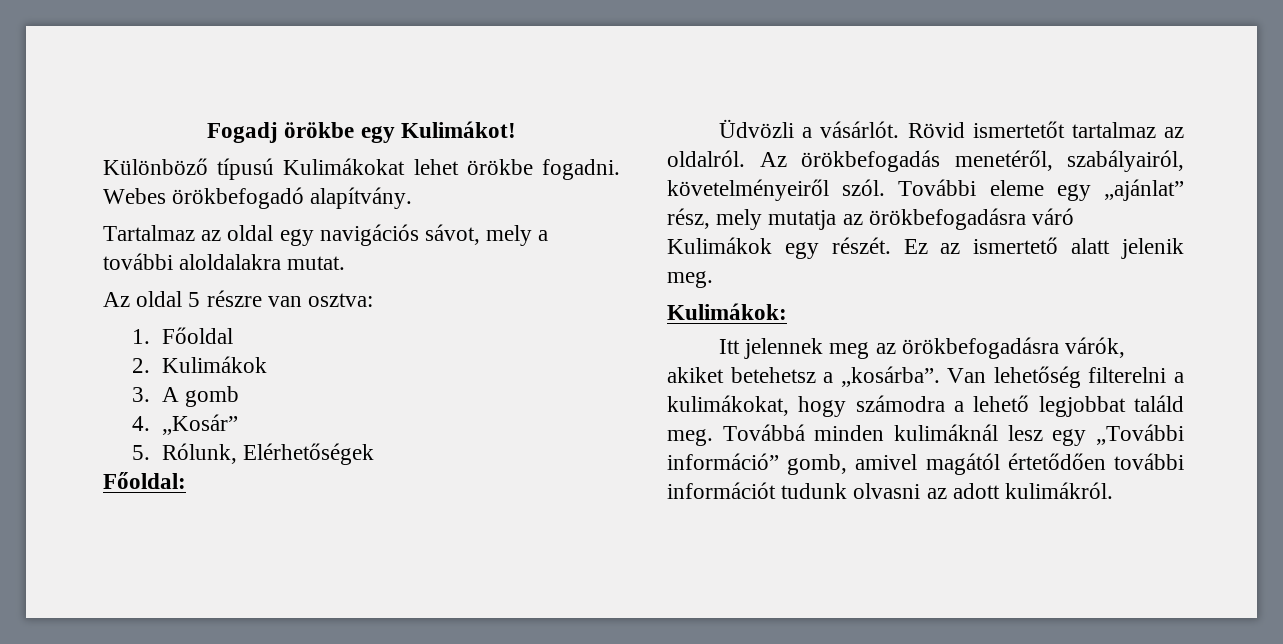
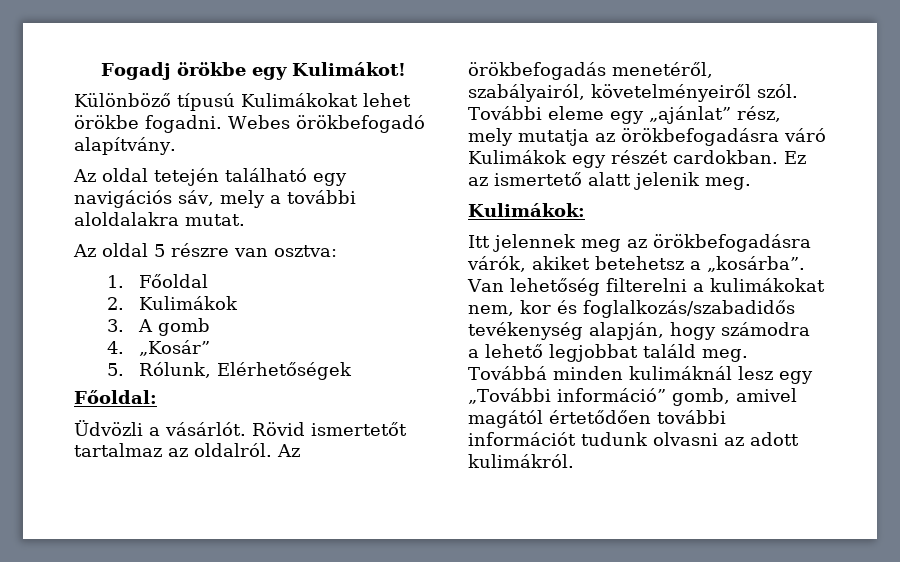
- Tartalmaz az oldal egy navigációs sávot, mely a további aloldalakra mutat.
+ Az oldal tetején található egy navigációs sáv, mely a további aloldalakra mutat.
- További eleme egy „ajánlat” rész, mely mutatja az örökbefogadásra váró Kulimákok egy részét.
+ További eleme egy „ajánlat” rész, mely mutatja az örökbefogadásra váró Kulimákok egy részét cardokban.
- Van lehetőség filterelni a kulimákokat, hogy számodra a lehető legjobbat találd meg.
+ Van lehetőség filterelni a kulimákokat nem, kor és foglalkozás/szabadidős tevékenység alapján, hogy számodra a lehető legjobbat találd meg.

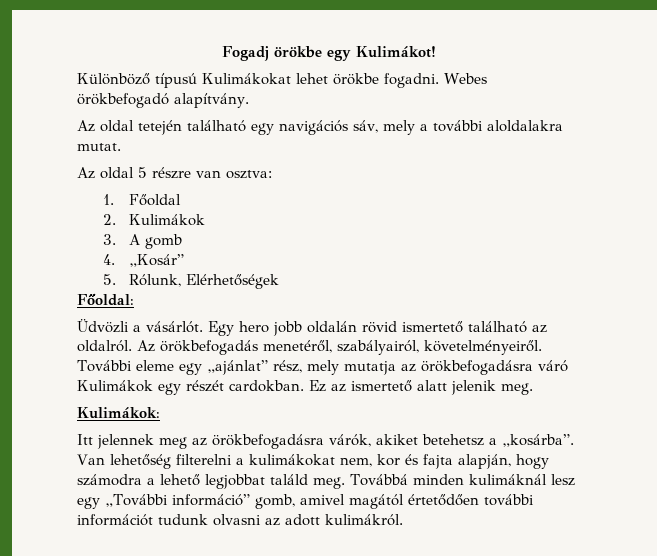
- Rövid ismertetőt tartalmaz az oldalról.
+ Egy hero jobb oldalán rövid ismertető található az oldalról.
- Az örökbefogadás menetéről, szabályairól, követelményeiről szól.
+ Az örökbefogadás menetéről, szabályairól, követelményeiről.
- Van lehetőség filterelni a kulimákokat nem, kor és foglalkozás/szabadidős tevékenység alapján, hogy számodra a lehető legjobbat találd meg.
+ Van lehetőség filterelni a kulimákokat nem, kor és fajta alapján, hogy számodra a lehető legjobbat találd meg.

